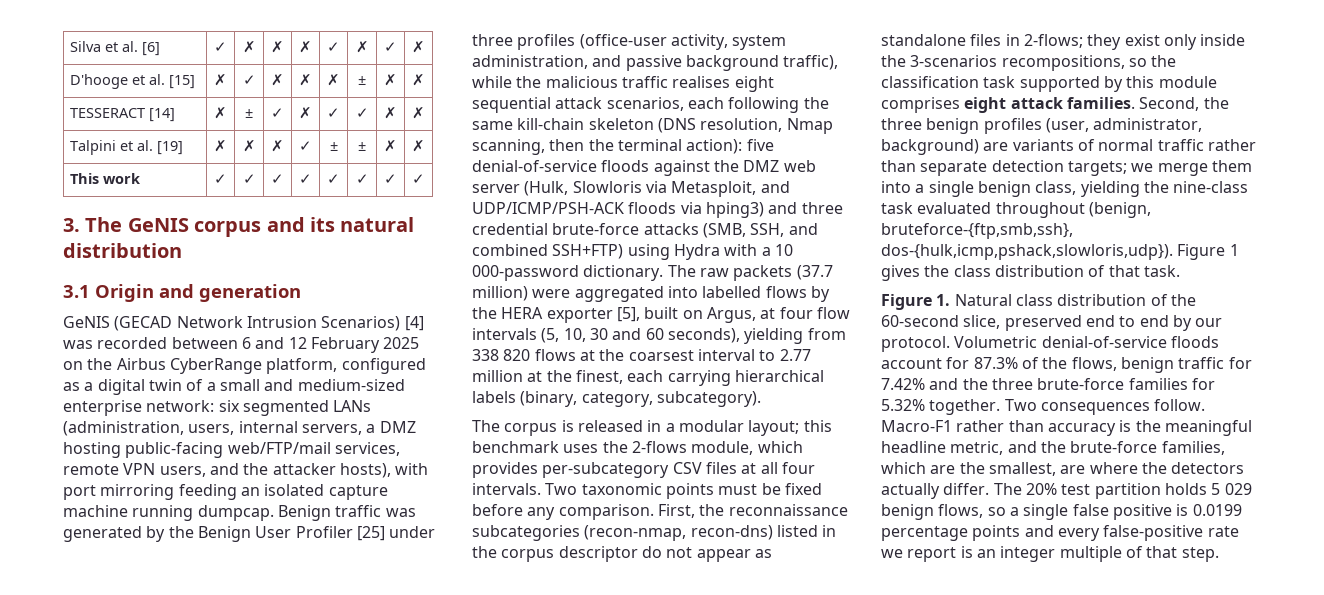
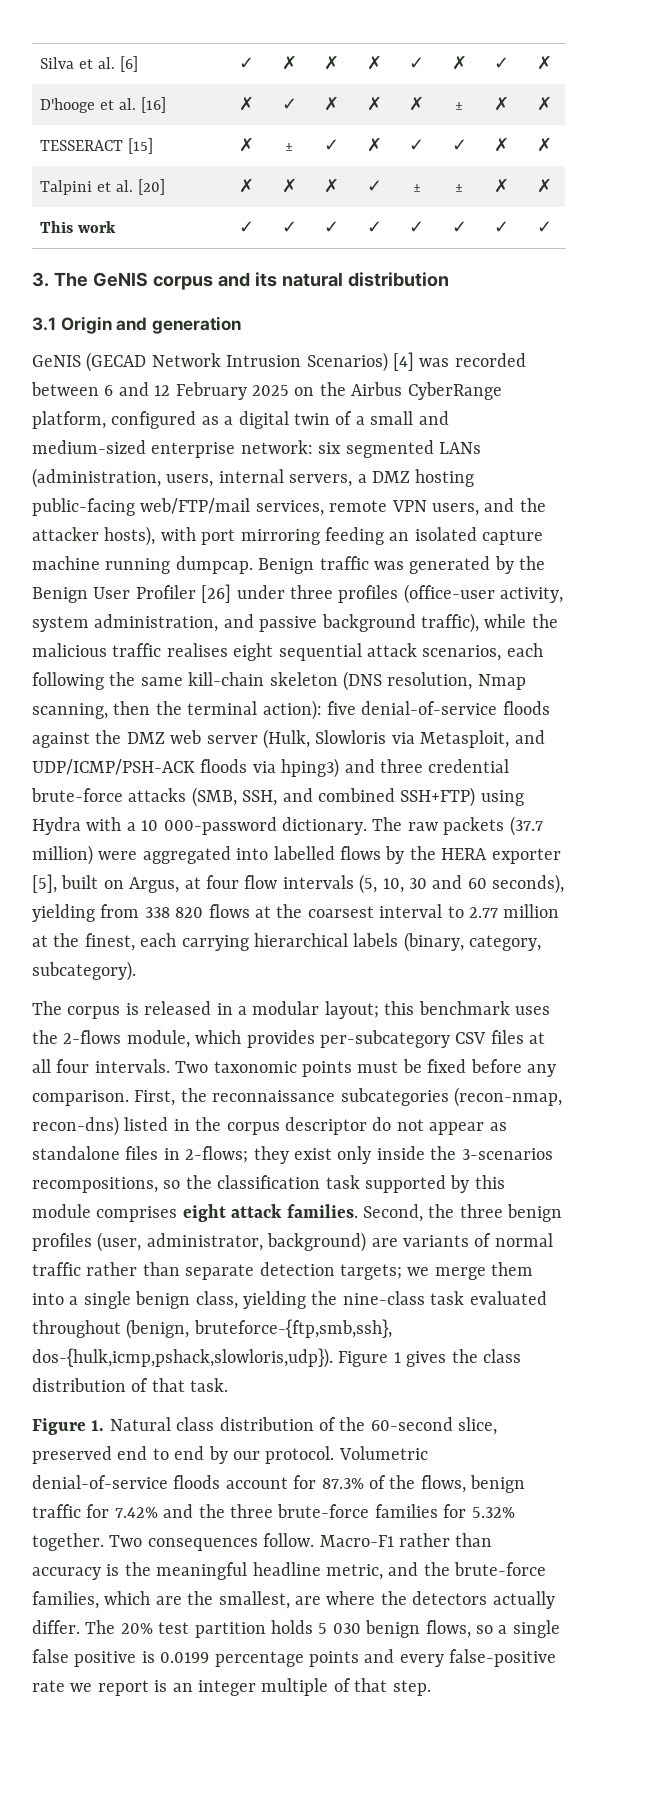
- D'hooge et al. [15] | ✗ | ✓ | ✗ | ✗ | ✗ | ± | ✗ | ✗
+ D'hooge et al. [16] | ✗ | ✓ | ✗ | ✗ | ✗ | ± | ✗ | ✗
- TESSERACT [14] | ✗ | ± | ✓ | ✗ | ✓ | ✓ | ✗ | ✗
+ TESSERACT [15] | ✗ | ± | ✓ | ✗ | ✓ | ✓ | ✗ | ✗
- Talpini et al. [19] | ✗ | ✗ | ✗ | ✓ | ± | ± | ✗ | ✗
+ Talpini et al. [20] | ✗ | ✗ | ✗ | ✓ | ± | ± | ✗ | ✗
- Benign traffic was generated by the Benign User Profiler [25] under three profiles (office-user activity, system administration, and passive background traffic), while the malicious traffic realises eight sequential attack scenarios, each following the same kill-chain skeleton (DNS resolution, Nmap scanning, then the terminal action):
+ Benign traffic was generated by the Benign User Profiler [26] under three profiles (office-user activity, system administration, and passive background traffic), while the malicious traffic realises eight sequential attack scenarios, each following the same kill-chain skeleton (DNS resolution, Nmap scanning, then the terminal action):
- The 20% test partition holds 5 029 benign flows, so a single false positive is 0.0199 percentage points and every false-positive rate we report is an integer multiple of that step.
+ The 20% test partition holds 5 030 benign flows, so a single false positive is 0.0199 percentage points and every false-positive rate we report is an integer multiple of that step.

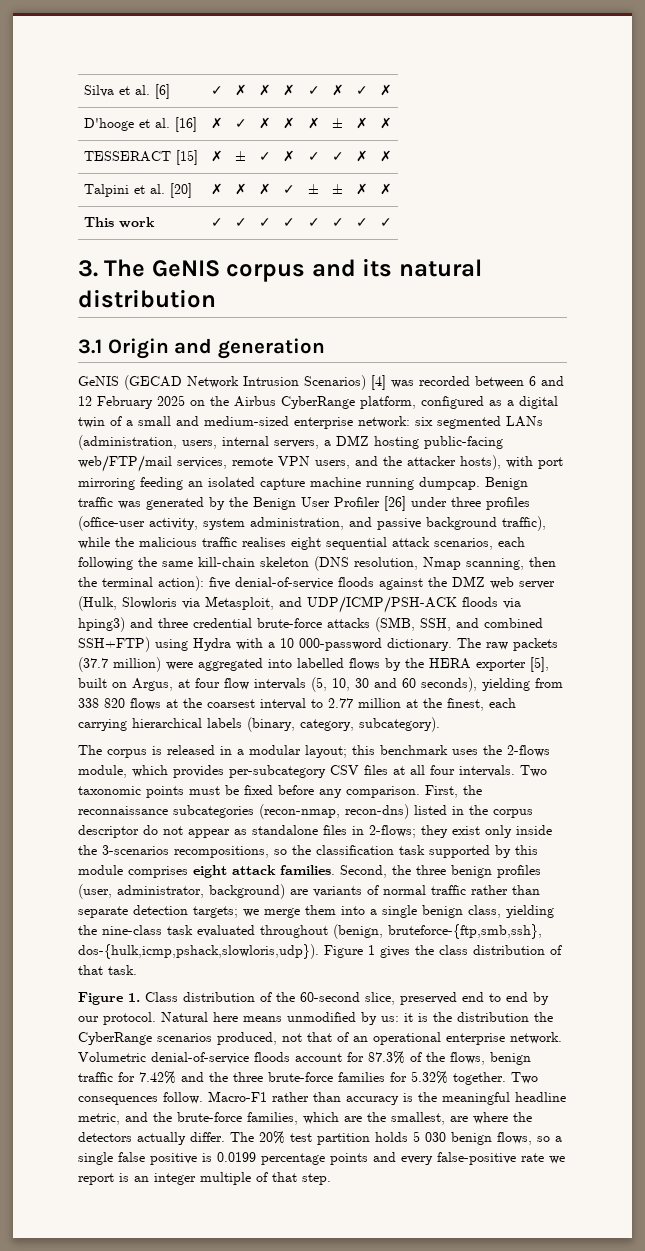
- Figure 1. Natural class distribution of the 60-second slice, preserved end to end by our protocol.
+ Figure 1. Class distribution of the 60-second slice, preserved end to end by our protocol.
+ Natural here means unmodified by us: it is the distribution the CyberRange scenarios produced, not that of an operational enterprise network.

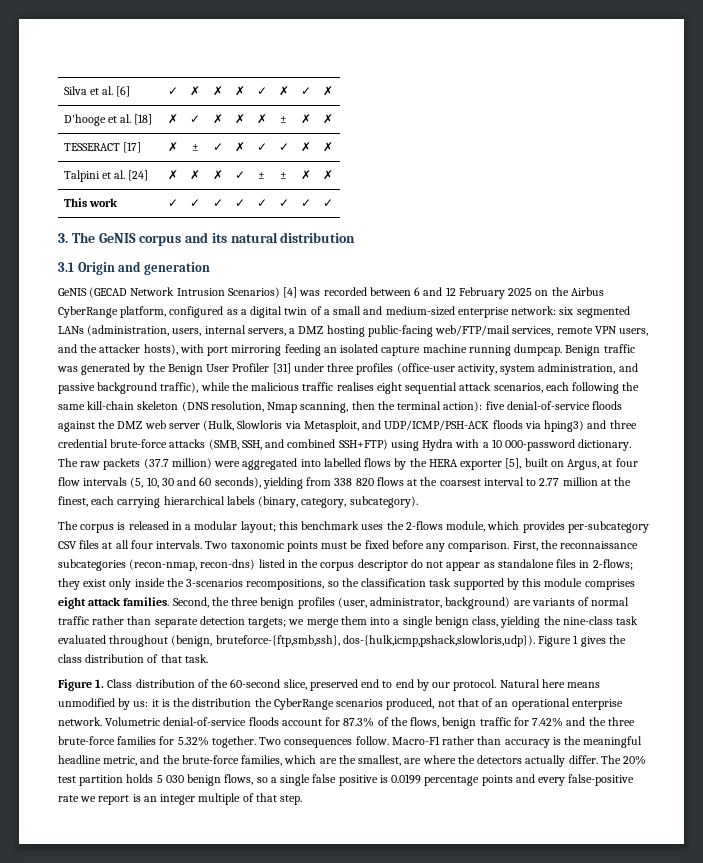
- D'hooge et al. [16] | ✗ | ✓ | ✗ | ✗ | ✗ | ± | ✗ | ✗
+ D'hooge et al. [18] | ✗ | ✓ | ✗ | ✗ | ✗ | ± | ✗ | ✗
- TESSERACT [15] | ✗ | ± | ✓ | ✗ | ✓ | ✓ | ✗ | ✗
+ TESSERACT [17] | ✗ | ± | ✓ | ✗ | ✓ | ✓ | ✗ | ✗
- Talpini et al. [20] | ✗ | ✗ | ✗ | ✓ | ± | ± | ✗ | ✗
+ Talpini et al. [24] | ✗ | ✗ | ✗ | ✓ | ± | ± | ✗ | ✗
- Benign traffic was generated by the Benign User Profiler [26] under three profiles (office-user activity, system administration, and passive background traffic), while the malicious traffic realises eight sequential attack scenarios, each following the same kill-chain skeleton (DNS resolution, Nmap scanning, then the terminal action):
+ Benign traffic was generated by the Benign User Profiler [31] under three profiles (office-user activity, system administration, and passive background traffic), while the malicious traffic realises eight sequential attack scenarios, each following the same kill-chain skeleton (DNS resolution, Nmap scanning, then the terminal action):

